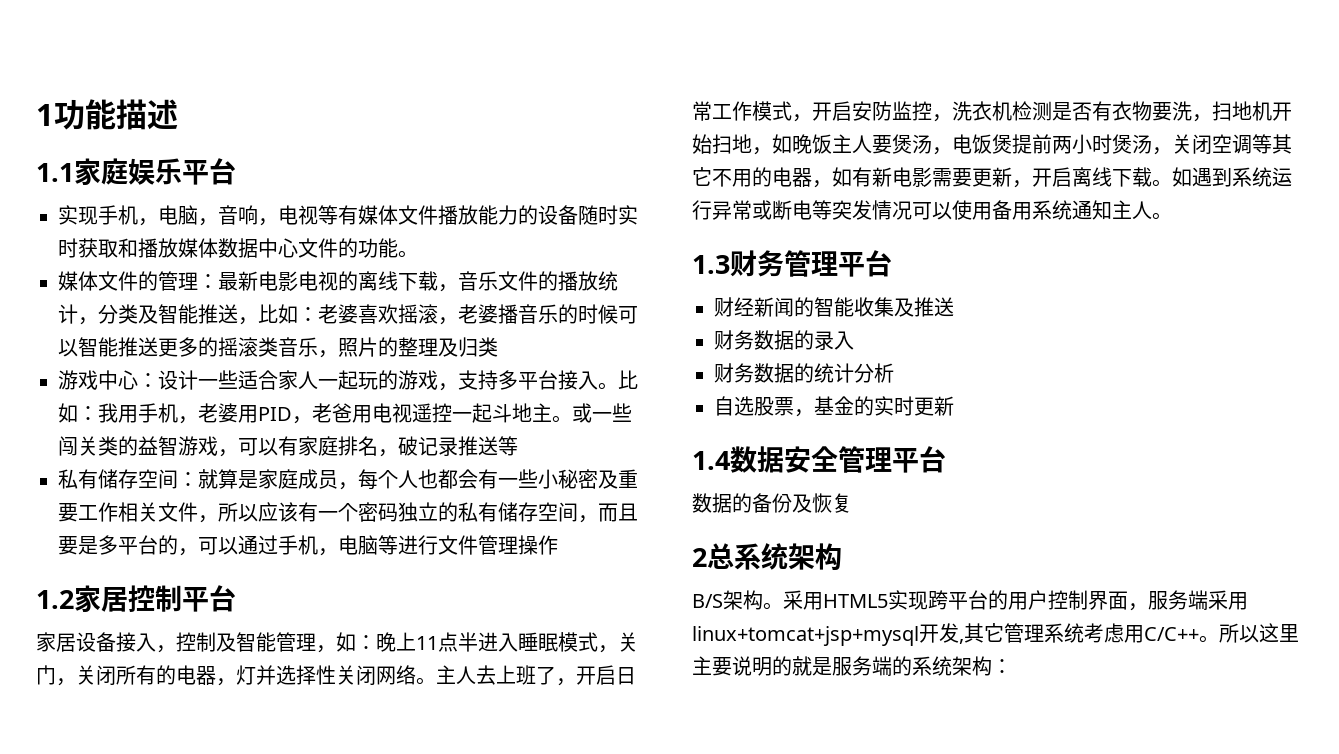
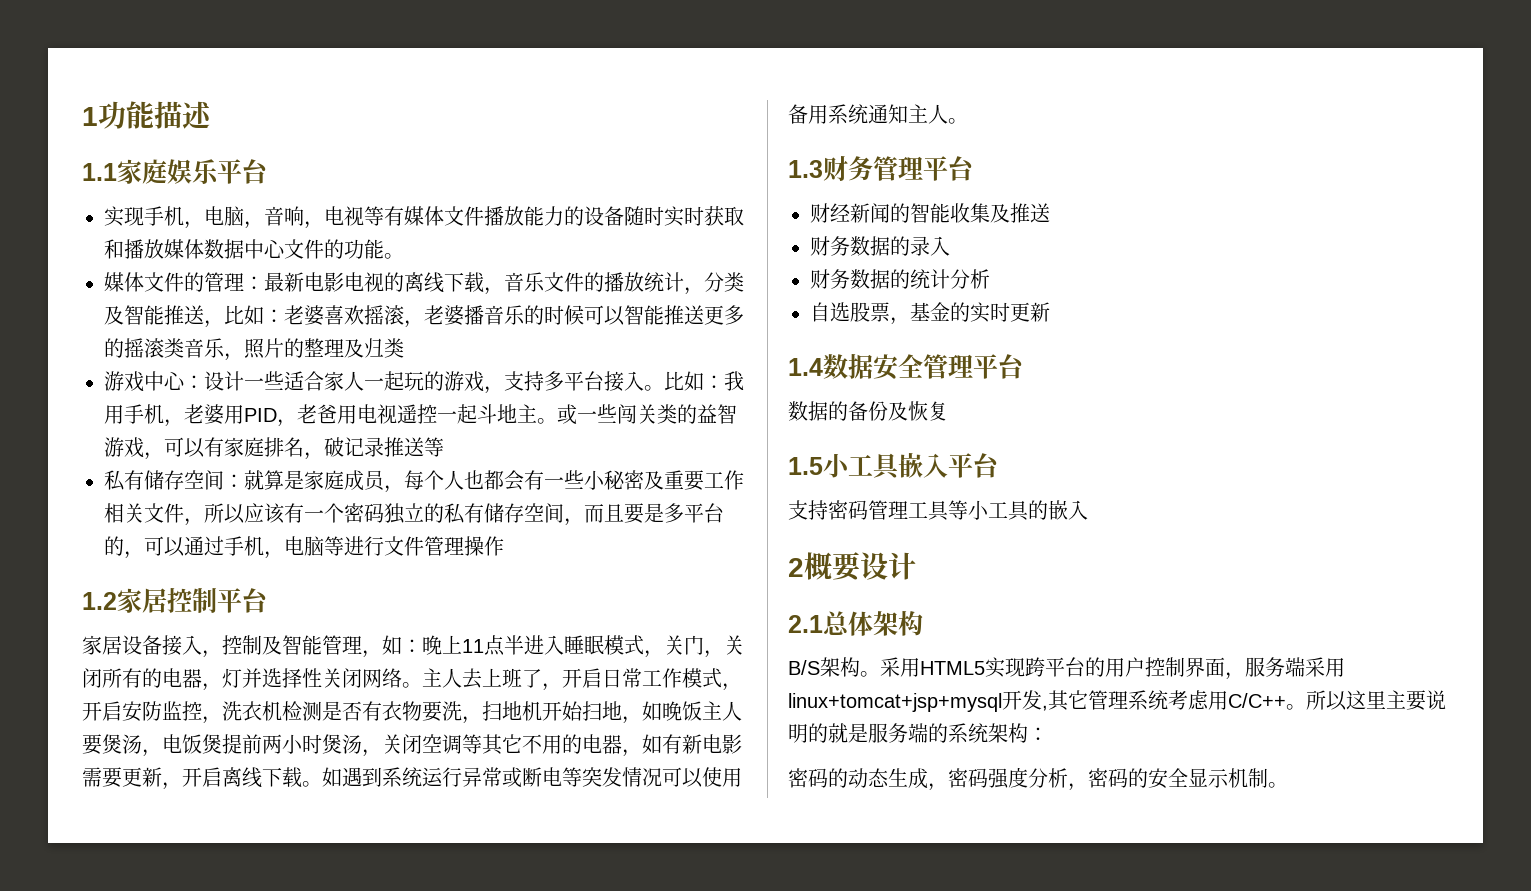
- 2总系统架构
+ 1.5小工具嵌入平台
+ 支持密码管理工具等小工具的嵌入
+ 2概要设计
+ 2.1总体架构
+ 密码的动态生成，密码强度分析，密码的安全显示机制。

